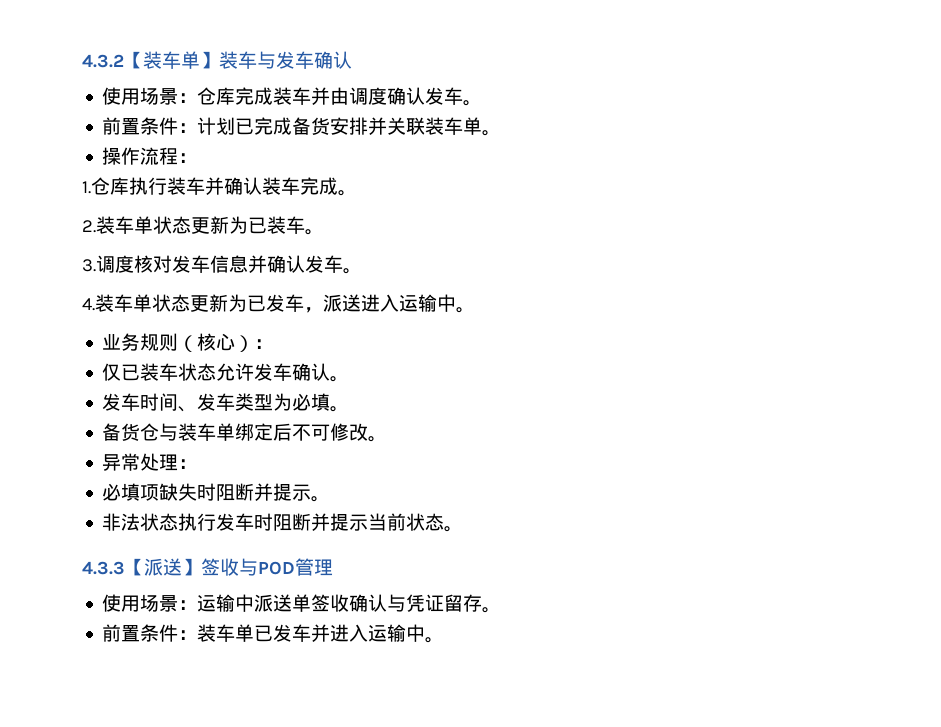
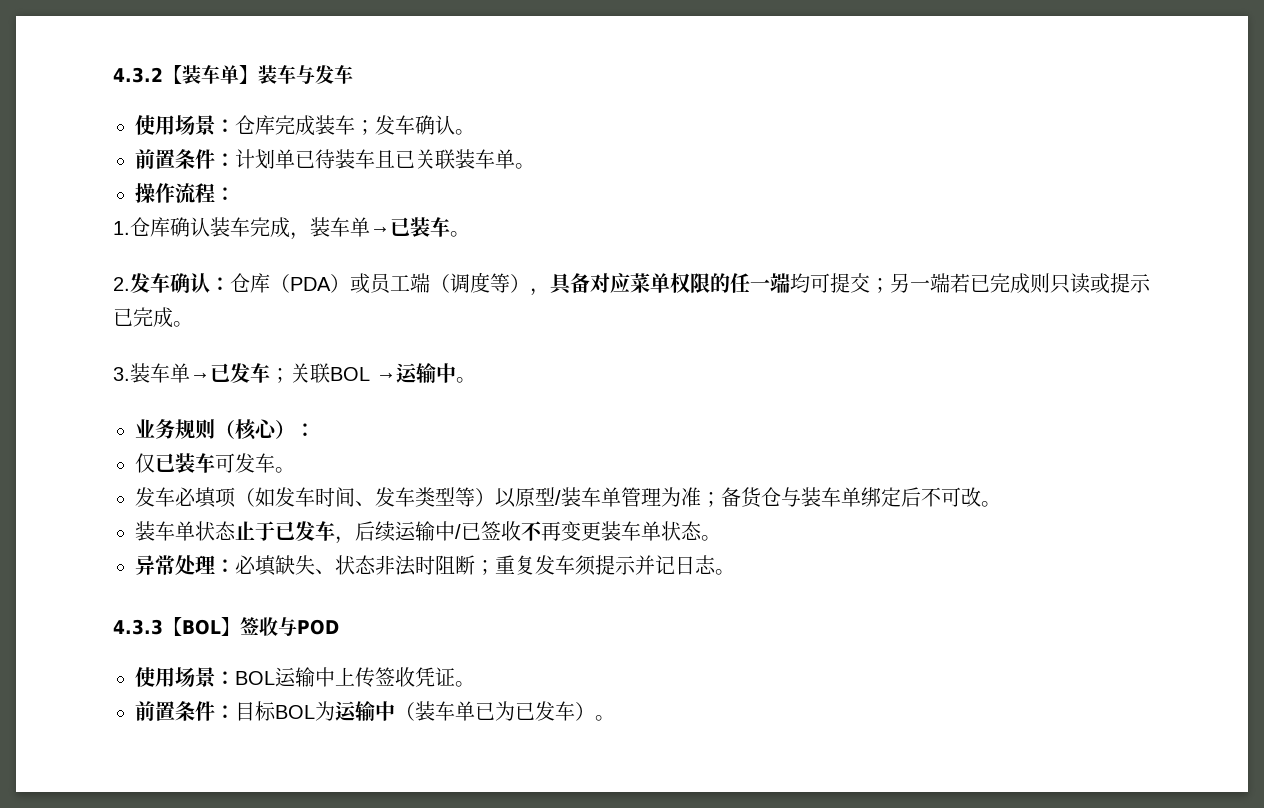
- 4.3.2【装车单】装车与发车确认
+ 4.3.2【装车单】装车与发车
- 使用场景：仓库完成装车并由调度确认发车。
+ 使用场景：仓库完成装车；发车确认。
- 前置条件：计划已完成备货安排并关联装车单。
+ 前置条件：计划单已待装车且已关联装车单。
- 1.仓库执行装车并确认装车完成。
- 2.装车单状态更新为已装车。
- 3.调度核对发车信息并确认发车。
- 4.装车单状态更新为已发车，派送进入运输中。
+ 1.仓库确认装车完成，装车单→已装车。
+ 2.发车确认：仓库（PDA）或员工端（调度等），具备对应菜单权限的任一端均可提交；另一端若已完成则只读或提示已完成。
+ 3.装车单→已发车；关联BOL →运输中。
- 仅已装车状态允许发车确认。
- 发车时间、发车类型为必填。
- 备货仓与装车单绑定后不可修改。
+ 仅已装车可发车。
+ 发车必填项（如发车时间、发车类型等）以原型/装车单管理为准；备货仓与装车单绑定后不可改。
- 异常处理：
- 必填项缺失时阻断并提示。
- 非法状态执行发车时阻断并提示当前状态。
+ 装车单状态止于已发车，后续运输中/已签收不再变更装车单状态。
+ 异常处理：必填缺失、状态非法时阻断；重复发车须提示并记日志。
- 4.3.3【派送】签收与POD管理
- 使用场景：运输中派送单签收确认与凭证留存。
- 前置条件：装车单已发车并进入运输中。
+ 4.3.3【BOL】签收与POD
+ 使用场景：BOL运输中上传签收凭证。
+ 前置条件：目标BOL为运输中（装车单已为已发车）。

